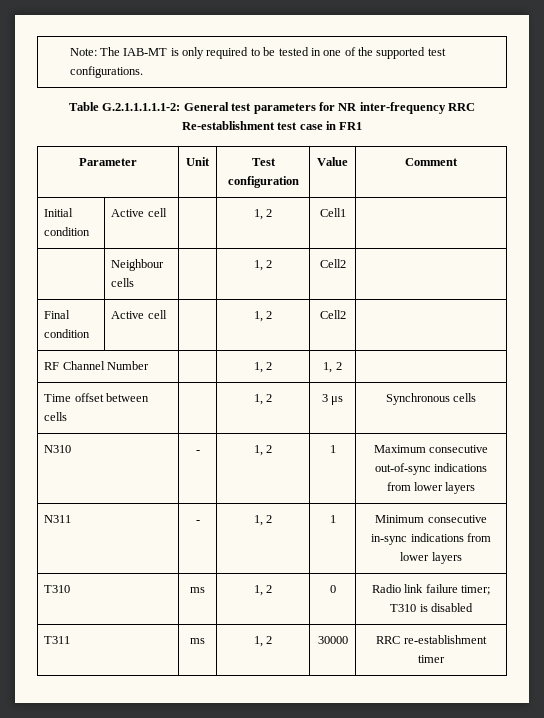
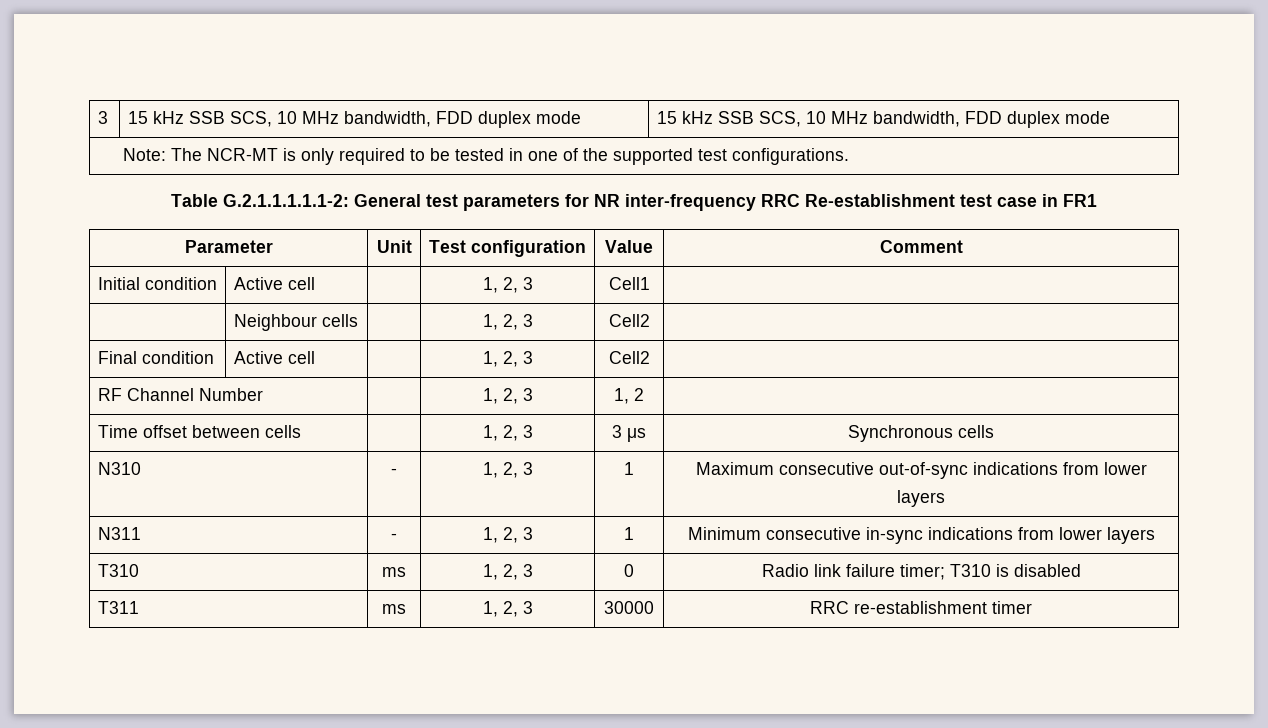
+ 3 | 15 kHz SSB SCS, 10 MHz bandwidth, FDD duplex mode | 15 kHz SSB SCS, 10 MHz bandwidth, FDD duplex mode
- Note: The IAB-MT is only required to be tested in one of the supported test configurations.
+ Note: The NCR-MT is only required to be tested in one of the supported test configurations.
- Initial condition | Active cell | | 1, 2 | Cell1 |
+ Initial condition | Active cell | | 1, 2, 3 | Cell1 |
- | Neighbour cells | | 1, 2 | Cell2 |
+ | Neighbour cells | | 1, 2, 3 | Cell2 |
- Final condition | Active cell | | 1, 2 | Cell2 |
+ Final condition | Active cell | | 1, 2, 3 | Cell2 |
- RF Channel Number | | 1, 2 | 1, 2 |
+ RF Channel Number | | 1, 2, 3 | 1, 2 |
- Time offset between cells | | 1, 2 | 3 μs | Synchronous cells
+ Time offset between cells | | 1, 2, 3 | 3 μs | Synchronous cells
- N310 | - | 1, 2 | 1 | Maximum consecutive out-of-sync indications from lower layers
+ N310 | - | 1, 2, 3 | 1 | Maximum consecutive out-of-sync indications from lower layers
- N311 | - | 1, 2 | 1 | Minimum consecutive in-sync indications from lower layers
+ N311 | - | 1, 2, 3 | 1 | Minimum consecutive in-sync indications from lower layers
- T310 | ms | 1, 2 | 0 | Radio link failure timer; T310 is disabled
+ T310 | ms | 1, 2, 3 | 0 | Radio link failure timer; T310 is disabled
- T311 | ms | 1, 2 | 30000 | RRC re-establishment timer
+ T311 | ms | 1, 2, 3 | 30000 | RRC re-establishment timer

